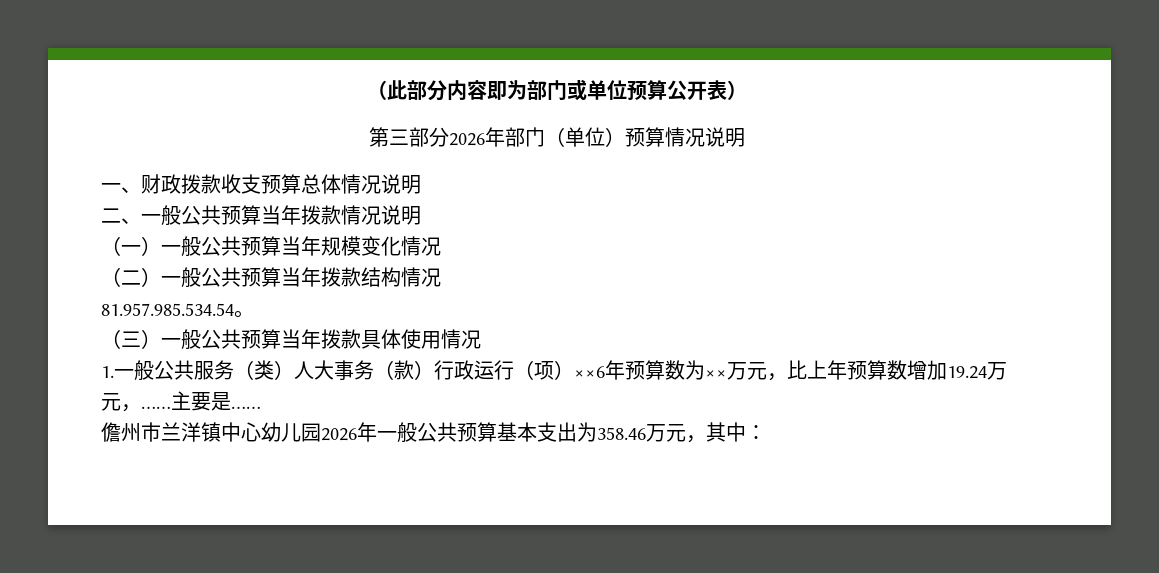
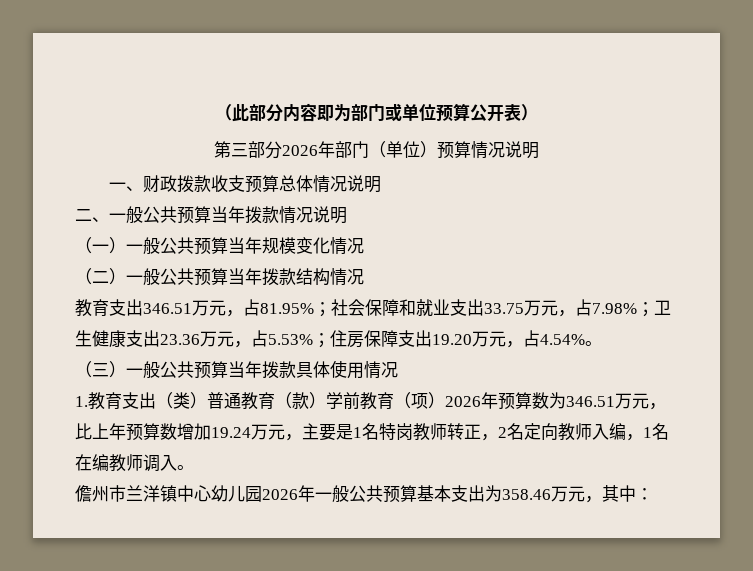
- 81.957.985.534.54。
+ 教育支出346.51万元，占81.95%；社会保障和就业支出33.75万元，占7.98%；卫生健康支出23.36万元，占5.53%；住房保障支出19.20万元，占4.54%。
- 1.一般公共服务（类）人大事务（款）行政运行（项）××6年预算数为××万元，比上年预算数增加19.24万元，……主要是……
+ 1.教育支出（类）普通教育（款）学前教育（项）2026年预算数为346.51万元，比上年预算数增加19.24万元，主要是1名特岗教师转正，2名定向教师入编，1名在编教师调入。

